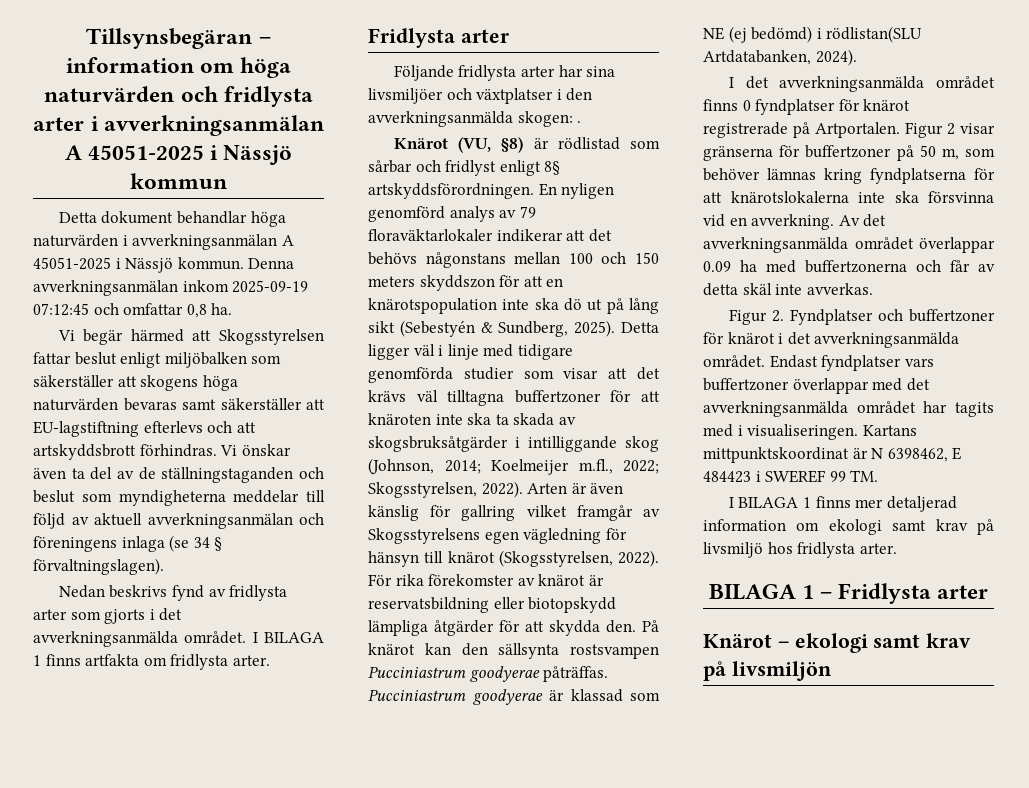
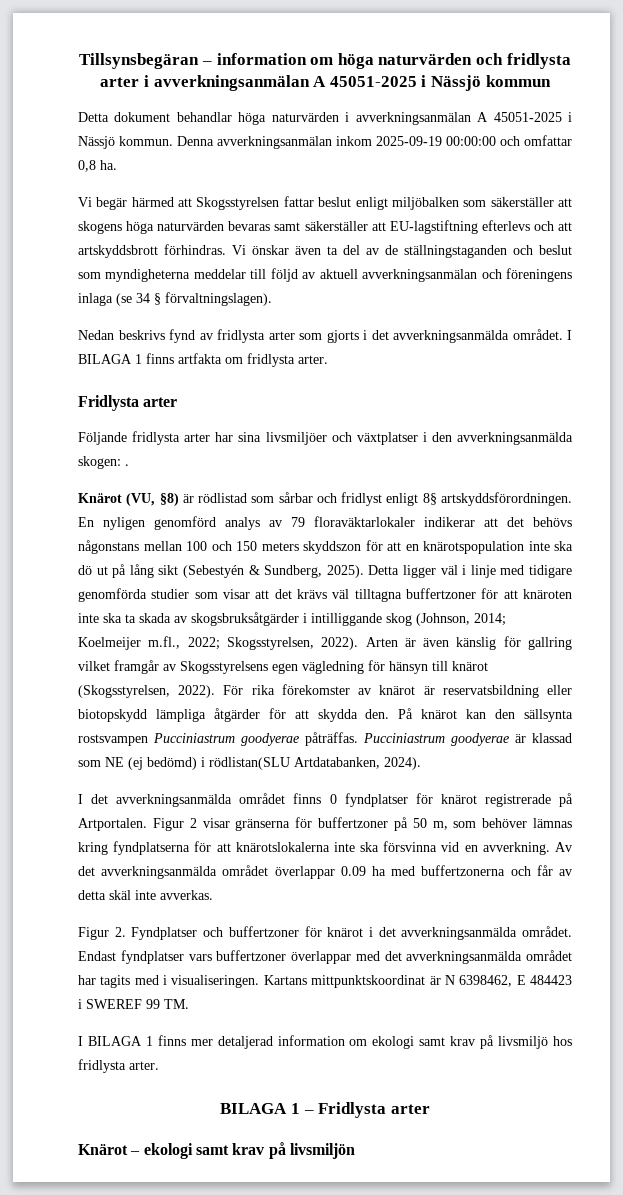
- Denna avverkningsanmälan inkom 2025-09-19 07:12:45 och omfattar 0,8 ha.
+ Denna avverkningsanmälan inkom 2025-09-19 00:00:00 och omfattar 0,8 ha.

